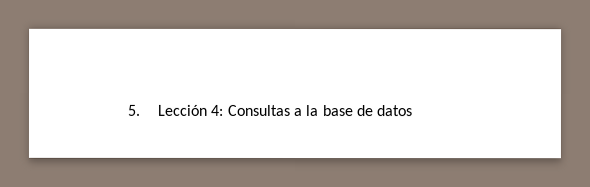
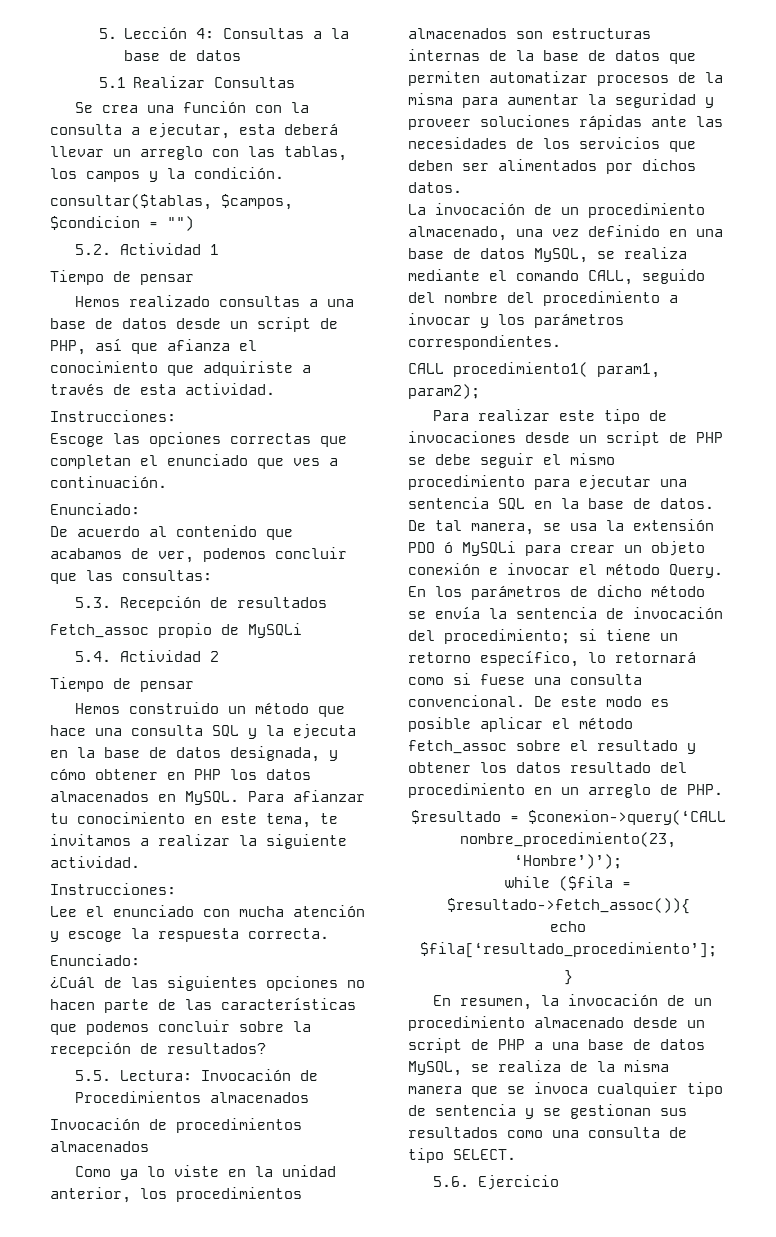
+ 5.1 Realizar Consultas
+ Se crea una función con la consulta a ejecutar, esta deberá llevar un arreglo con las tablas, los campos y la condición.
+ consultar($tablas, $campos, $condicion = "")
+ 5.2. Actividad 1
+ Tiempo de pensar
+ Hemos realizado consultas a una base de datos desde un script de PHP, así que afianza el conocimiento que adquiriste a través de esta actividad.
+ Instrucciones:
+ Escoge las opciones correctas que completan el enunciado que ves a continuación.
+ Enunciado:
+ De acuerdo al contenido que acabamos de ver, podemos concluir que las consultas:
+ 5.3. Recepción de resultados
+ Fetch_assoc propio de MySQLi
+ 5.4. Actividad 2
+ Tiempo de pensar
+ Hemos construido un método que hace una consulta SQL y la ejecuta en la base de datos designada, y cómo obtener en PHP los datos almacenados en MySQL. Para afianzar tu conocimiento en este tema, te invitamos a realizar la siguiente actividad.
+ Instrucciones:
+ Lee el enunciado con mucha atención y escoge la respuesta correcta.
+ Enunciado:
+ ¿Cuál de las siguientes opciones no hacen parte de las características que podemos concluir sobre la recepción de resultados?
+ 5.5. Lectura: Invocación de Procedimientos almacenados
+ Invocación de procedimientos almacenados
+ Como ya lo viste en la unidad anterior, los procedimientos almacenados son estructuras internas de la base de datos que permiten automatizar procesos de la misma para aumentar la seguridad y proveer soluciones rápidas ante las necesidades de los servicios que deben ser alimentados por dichos datos.
+ La invocación de un procedimiento almacenado, una vez definido en una base de datos MySQL, se realiza mediante el comando CALL, seguido del nombre del procedimiento a invocar y los parámetros correspondientes.
+ CALL procedimiento1( param1, param2);
+ Para realizar este tipo de invocaciones desde un script de PHP se debe seguir el mismo procedimiento para ejecutar una sentencia SQL en la base de datos. De tal manera, se usa la extensión PDO ó MySQLi para crear un objeto conexión e invocar el método Query. En los parámetros de dicho método se envía la sentencia de invocación del procedimiento; si tiene un retorno específico, lo retornará como si fuese una consulta convencional. De este modo es posible aplicar el método fetch_assoc sobre el resultado y obtener los datos resultado del procedimiento en un arreglo de PHP.
+ $resultado = $conexion->query(‘CALL nombre_procedimiento(23, ‘Hombre’)’);
+ while ($fila = $resultado->fetch_assoc()){
+ echo $fila[‘resultado_procedimiento’];
+ }
+ En resumen, la invocación de un procedimiento almacenado desde un script de PHP a una base de datos MySQL, se realiza de la misma manera que se invoca cualquier tipo de sentencia y se gestionan sus resultados como una consulta de tipo SELECT.
+ 5.6. Ejercicio

